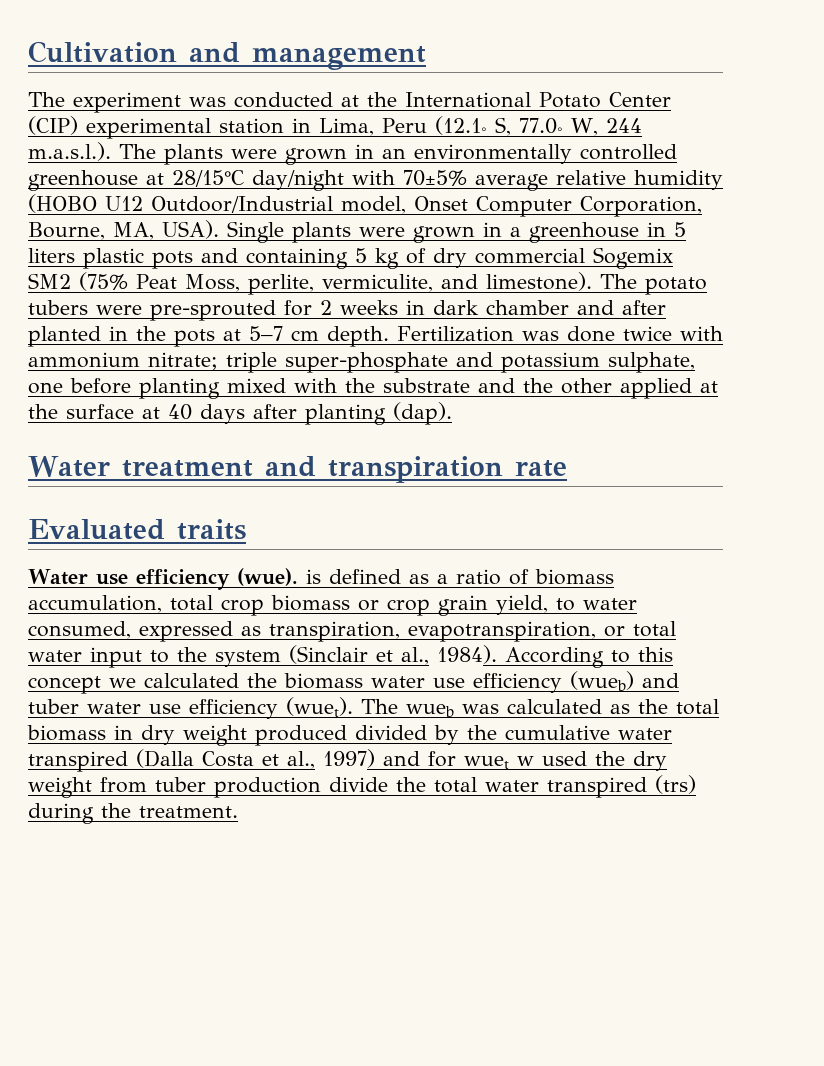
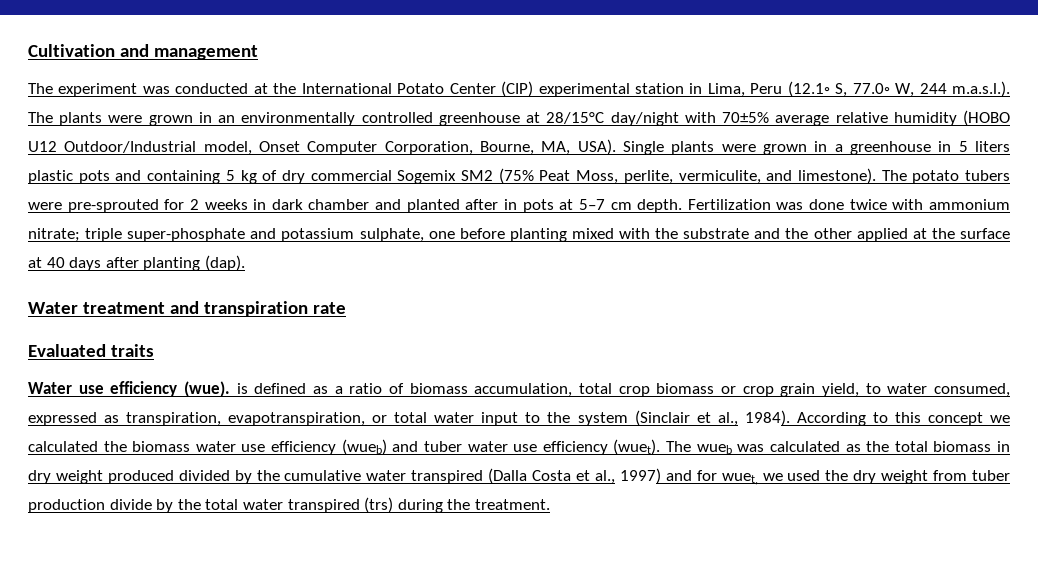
- The potato tubers were pre-sprouted for 2 weeks in dark chamber and after planted in the pots at 5–7 cm depth.
+ The potato tubers were pre-sprouted for 2 weeks in dark chamber and planted after in pots at 5–7 cm depth.
- The wueb was calculated as the total biomass in dry weight produced divided by the cumulative water transpired (Dalla Costa et al., 1997) and for wuet w used the dry weight from tuber production divide the total water transpired (trs) during the treatment.
+ The wueb was calculated as the total biomass in dry weight produced divided by the cumulative water transpired (Dalla Costa et al., 1997) and for wuet, we used the dry weight from tuber production divide by the total water transpired (trs) during the treatment.

